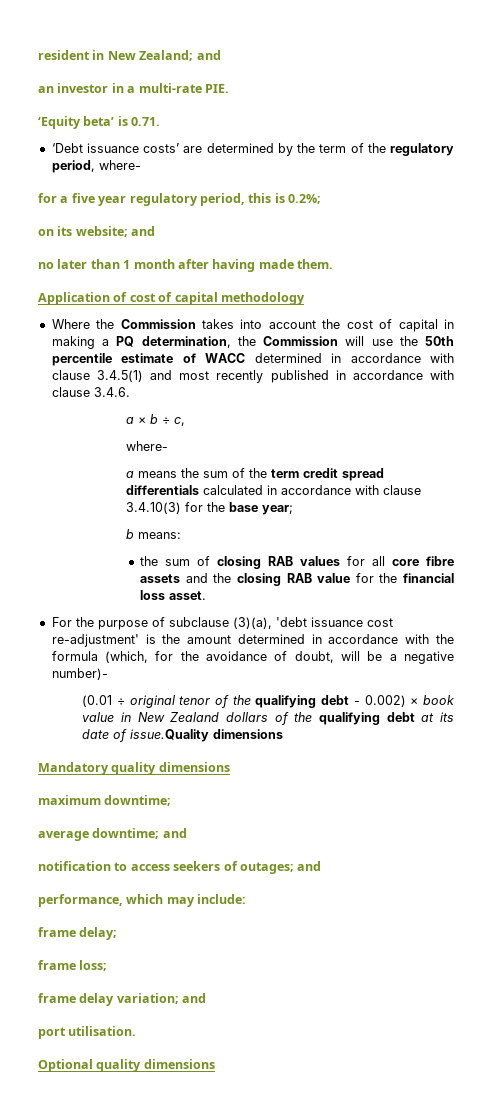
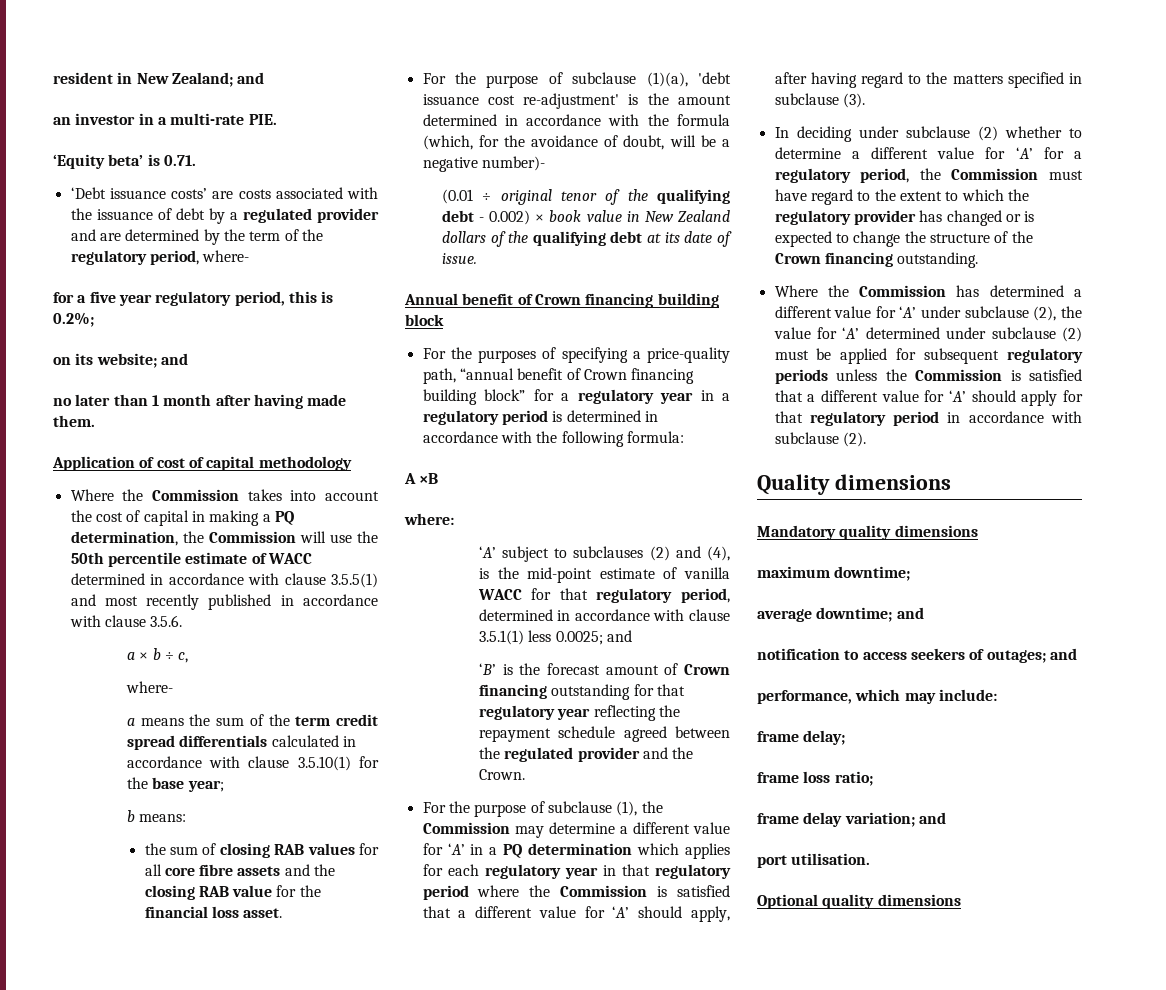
- ‘Debt issuance costs’ are determined by the term of the regulatory period, where-
+ ‘Debt issuance costs’ are costs associated with the issuance of debt by a regulated provider and are determined by the term of the regulatory period, where-
- Where the Commission takes into account the cost of capital in making a PQ determination, the Commission will use the 50th percentile estimate of WACC determined in accordance with clause 3.4.5(1) and most recently published in accordance with clause 3.4.6.
+ Where the Commission takes into account the cost of capital in making a PQ determination, the Commission will use the 50th percentile estimate of WACC determined in accordance with clause 3.5.5(1) and most recently published in accordance with clause 3.5.6.
- a means the sum of the term credit spread differentials calculated in accordance with clause 3.4.10(3) for the base year;
+ a means the sum of the term credit spread differentials calculated in accordance with clause 3.5.10(1) for the base year;
- For the purpose of subclause (3)(a), 'debt issuance cost re-adjustment' is the amount determined in accordance with the formula (which, for the avoidance of doubt, will be a negative number)-
+ For the purpose of subclause (1)(a), 'debt issuance cost re-adjustment' is the amount determined in accordance with the formula (which, for the avoidance of doubt, will be a negative number)-
- (0.01 ÷ original tenor of the qualifying debt - 0.002) × book value in New Zealand dollars of the qualifying debt at its date of issue.Quality dimensions
+ (0.01 ÷ original tenor of the qualifying debt - 0.002) × book value in New Zealand dollars of the qualifying debt at its date of issue.
+ Annual benefit of Crown financing building block
+ For the purposes of specifying a price-quality path, “annual benefit of Crown financing building block” for a regulatory year in a regulatory period is determined in accordance with the following formula:
+ A ×B
+ where:
+ ‘A’ subject to subclauses (2) and (4), is the mid-point estimate of vanilla WACC for that regulatory period, determined in accordance with clause 3.5.1(1) less 0.0025; and
+ ‘B’ is the forecast amount of Crown financing outstanding for that regulatory year reflecting the repayment schedule agreed between the regulated provider and the Crown.
+ For the purpose of subclause (1), the Commission may determine a different value for ‘A’ in a PQ determination which applies for each regulatory year in that regulatory period where the Commission is satisfied that a different value for ‘A’ should apply, after having regard to the matters specified in subclause (3).
+ In deciding under subclause (2) whether to determine a different value for ‘A’ for a regulatory period, the Commission must have regard to the extent to which the regulatory provider has changed or is expected to change the structure of the Crown financing outstanding.
+ Where the Commission has determined a different value for ‘A’ under subclause (2), the value for ‘A’ determined under subclause (2) must be applied for subsequent regulatory periods unless the Commission is satisfied that a different value for ‘A’ should apply for that regulatory period in accordance with subclause (2).
+ Quality dimensions
- frame loss;
+ frame loss ratio;

